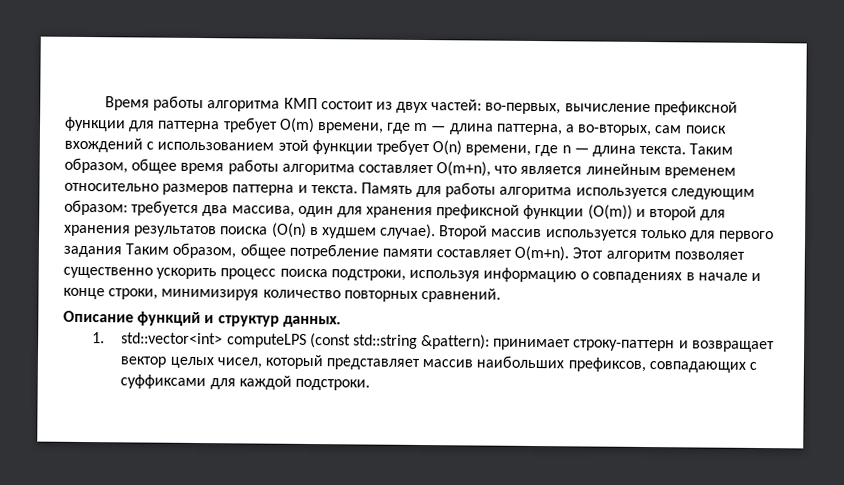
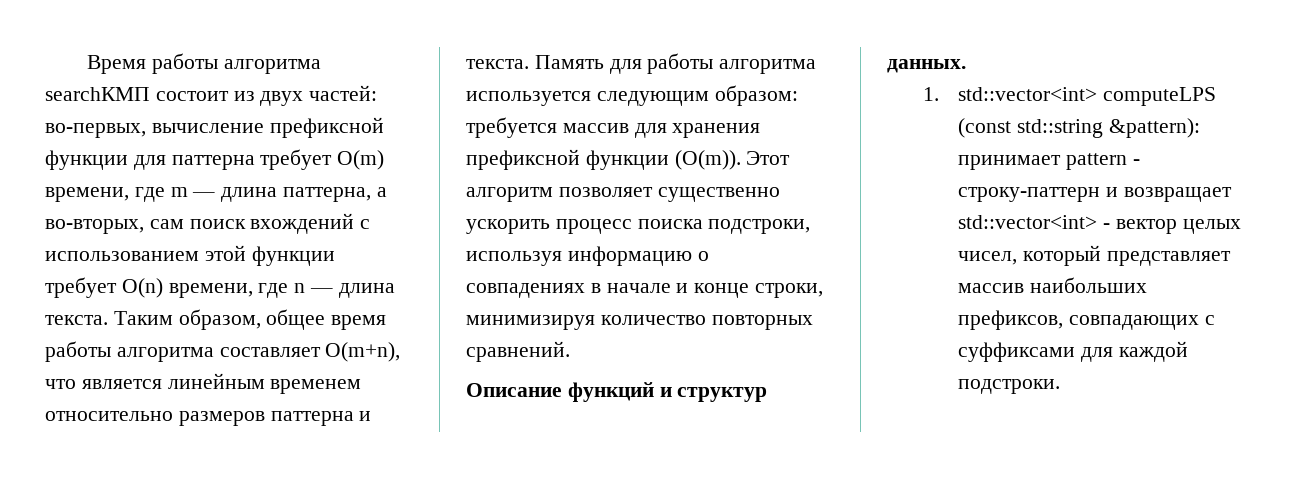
- Время работы алгоритма КМП состоит из двух частей: во-первых, вычисление префиксной функции для паттерна требует O(m) времени, где m — длина паттерна, а во-вторых, сам поиск вхождений с использованием этой функции требует O(n) времени, где n — длина текста.
+ Время работы алгоритма searchКМП состоит из двух частей: во-первых, вычисление префиксной функции для паттерна требует O(m) времени, где m — длина паттерна, а во-вторых, сам поиск вхождений с использованием этой функции требует O(n) времени, где n — длина текста.
- Память для работы алгоритма используется следующим образом: требуется два массива, один для хранения префиксной функции (O(m)) и второй для хранения результатов поиска (O(n) в худшем случае). Второй массив используется только для первого задания Таким образом, общее потребление памяти составляет O(m+n).
+ Память для работы алгоритма используется следующим образом: требуется массив для хранения префиксной функции (O(m)).
- 1. std::vector<int> computeLPS (const std::string &pattern): принимает строку-паттерн и возвращает вектор целых чисел, который представляет массив наибольших префиксов, совпадающих с суффиксами для каждой подстроки.
+ 1. std::vector<int> computeLPS (const std::string &pattern): принимает pattern - строку-паттерн и возвращает std::vector<int> - вектор целых чисел, который представляет массив наибольших префиксов, совпадающих с суффиксами для каждой подстроки.

